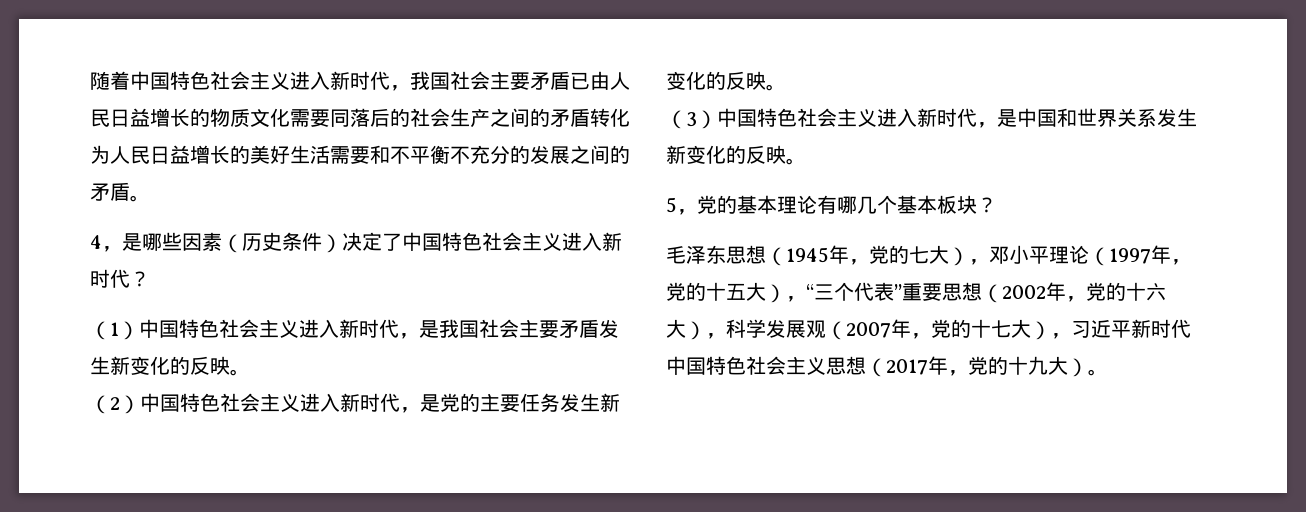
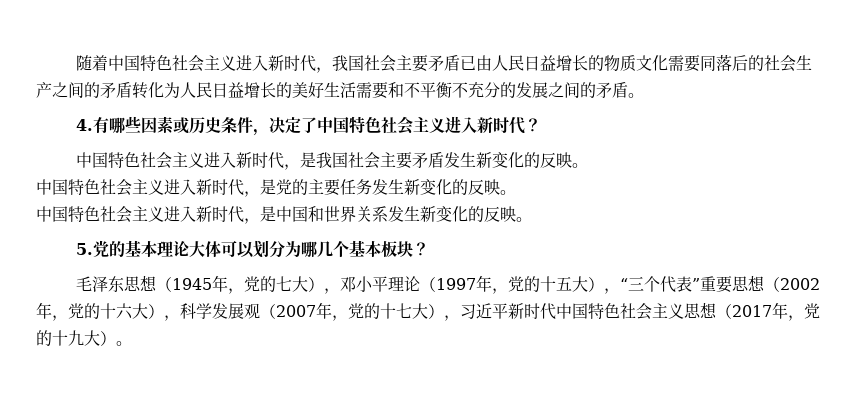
- 4，是哪些因素（历史条件）决定了中国特色社会主义进入新时代？
+ 4.有哪些因素或历史条件，决定了中国特色社会主义进入新时代？
- （1）中国特色社会主义进入新时代，是我国社会主要矛盾发生新变化的反映。
+ 中国特色社会主义进入新时代，是我国社会主要矛盾发生新变化的反映。
- （2）中国特色社会主义进入新时代，是党的主要任务发生新变化的反映。
+ 中国特色社会主义进入新时代，是党的主要任务发生新变化的反映。
- （3）中国特色社会主义进入新时代，是中国和世界关系发生新变化的反映。
+ 中国特色社会主义进入新时代，是中国和世界关系发生新变化的反映。
- 5，党的基本理论有哪几个基本板块？
+ 5.党的基本理论大体可以划分为哪几个基本板块？

